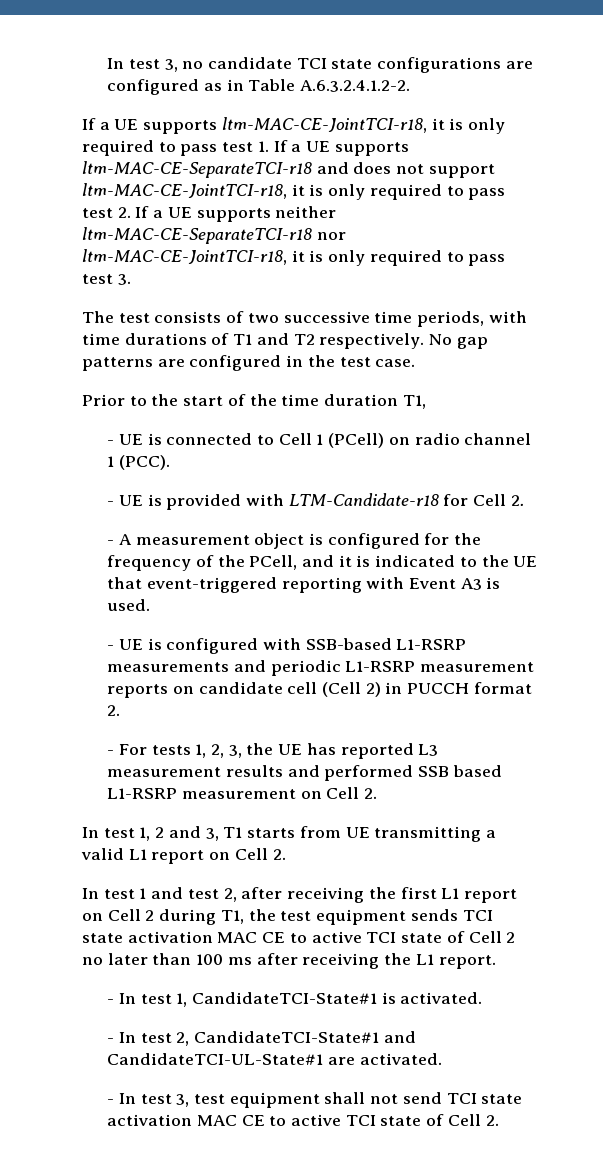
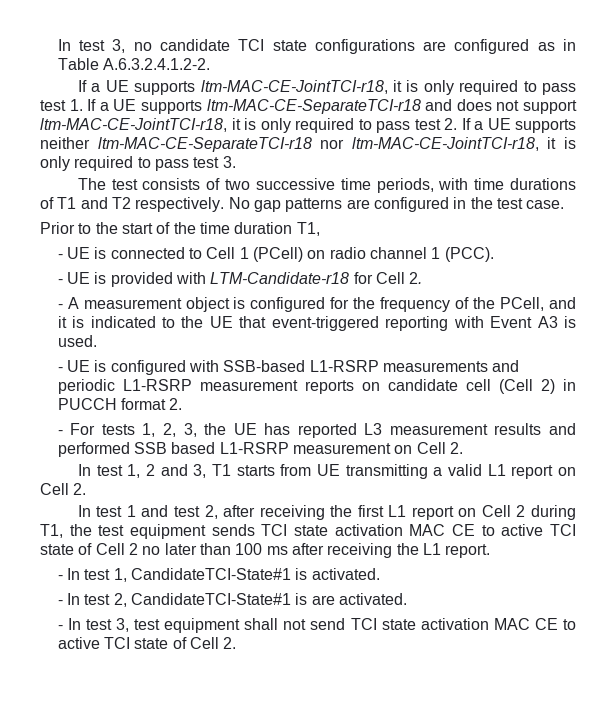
- - In test 2, CandidateTCI-State#1 and CandidateTCI-UL-State#1 are activated.
+ - In test 2, CandidateTCI-State#1 is are activated.

